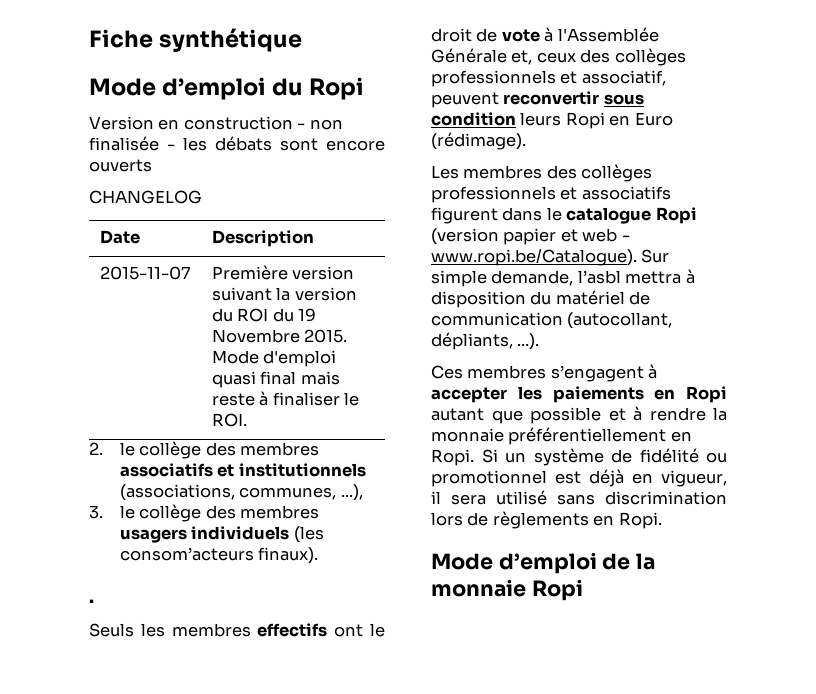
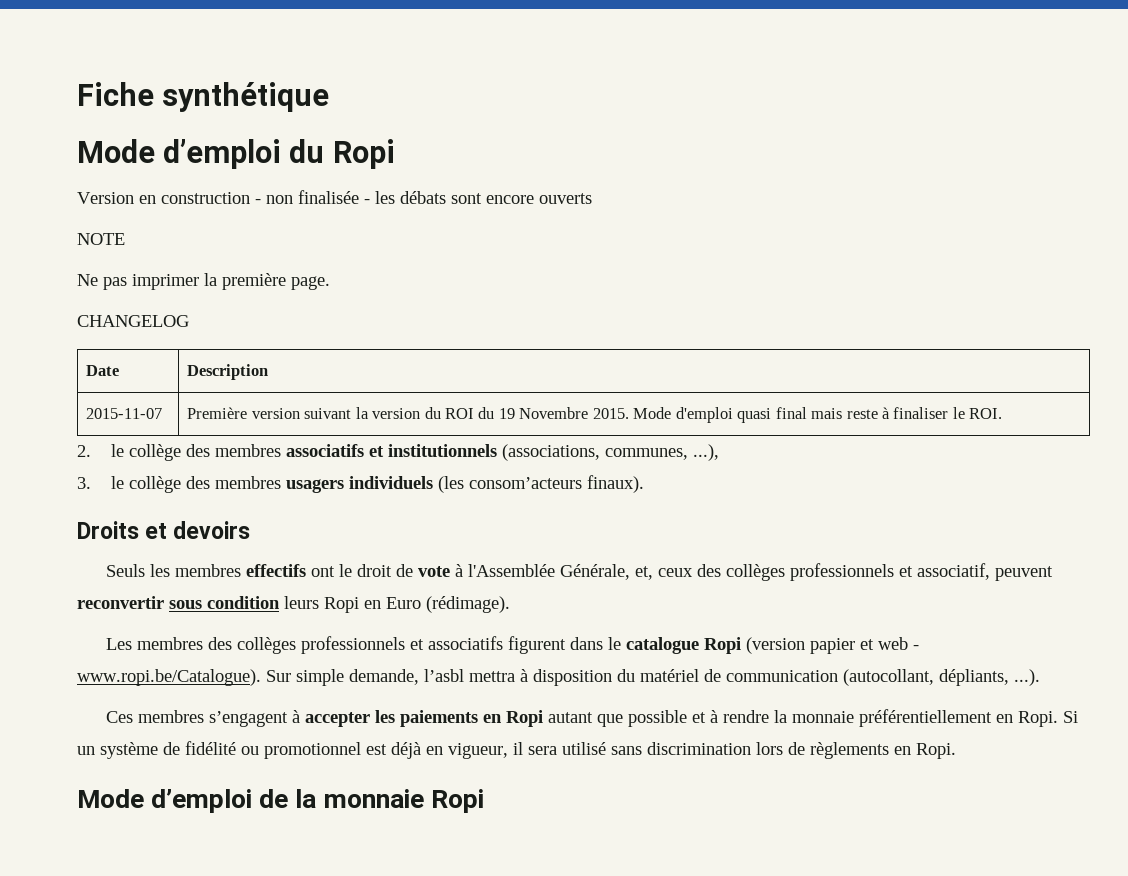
+ NOTE
+ Ne pas imprimer la première page.
- .
+ Droits et devoirs
- Seuls les membres effectifs ont le droit de vote à l'Assemblée Générale et, ceux des collèges professionnels et associatif, peuvent reconvertir sous condition leurs Ropi en Euro (rédimage).
+ Seuls les membres effectifs ont le droit de vote à l'Assemblée Générale, et, ceux des collèges professionnels et associatif, peuvent reconvertir sous condition leurs Ropi en Euro (rédimage).

